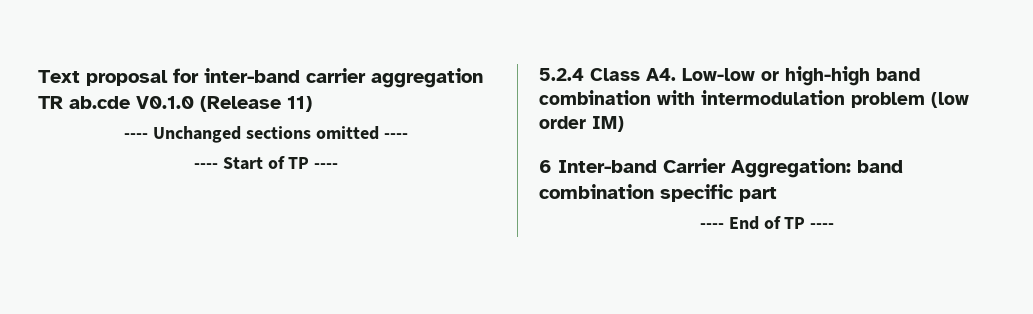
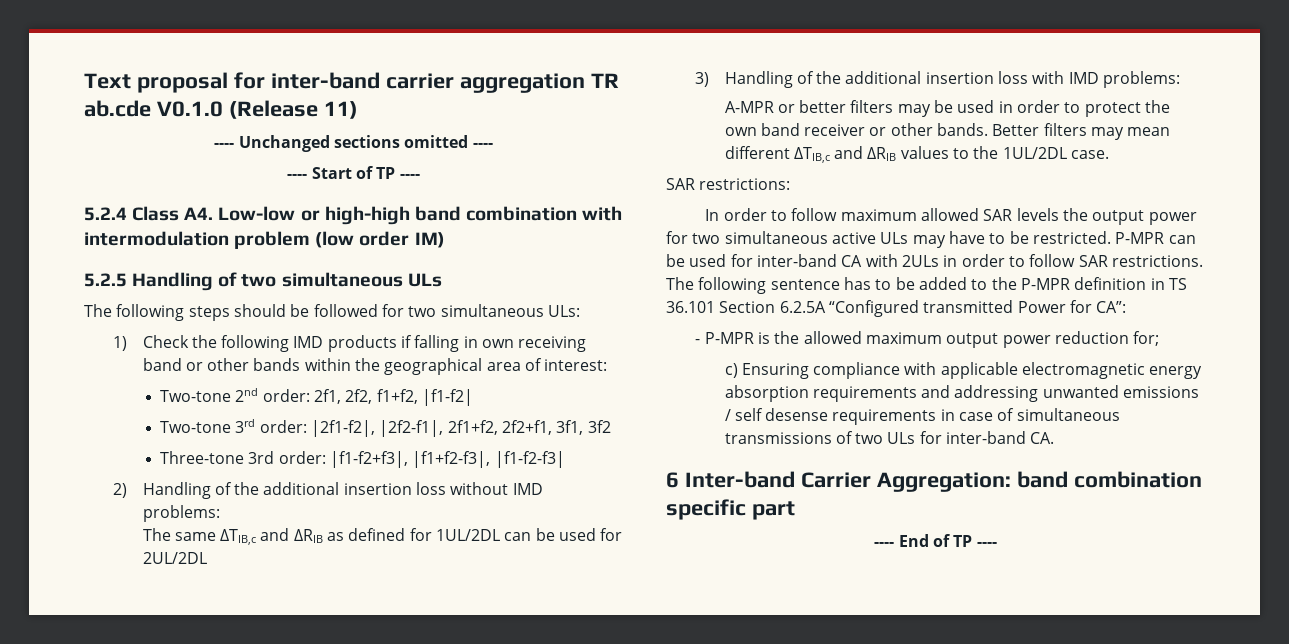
+ 5.2.5 Handling of two simultaneous ULs
+ The following steps should be followed for two simultaneous ULs:
+ 1) Check the following IMD products if falling in own receiving band or other bands within the geographical area of interest:
+ Two-tone 2nd order: 2f1, 2f2, f1+f2, |f1-f2|
+ Two-tone 3rd order: |2f1-f2|, |2f2-f1|, 2f1+f2, 2f2+f1, 3f1, 3f2
+ Three-tone 3rd order: |f1-f2+f3|, |f1+f2-f3|, |f1-f2-f3|
+ 2) Handling of the additional insertion loss without IMD problems:
+ The same ΔTIB,c and ΔRIB as defined for 1UL/2DL can be used for 2UL/2DL
+ 3) Handling of the additional insertion loss with IMD problems:
+ A-MPR or better filters may be used in order to protect the own band receiver or other bands. Better filters may mean different ΔTIB,c and ΔRIB values to the 1UL/2DL case.
+ SAR restrictions:
+ In order to follow maximum allowed SAR levels the output power for two simultaneous active ULs may have to be restricted. P-MPR can be used for inter-band CA with 2ULs in order to follow SAR restrictions. The following sentence has to be added to the P-MPR definition in TS 36.101 Section 6.2.5A “Configured transmitted Power for CA”:
+ - P-MPR is the allowed maximum output power reduction for;
+ c) Ensuring compliance with applicable electromagnetic energy absorption requirements and addressing unwanted emissions / self desense requirements in case of simultaneous transmissions of two ULs for inter-band CA.

